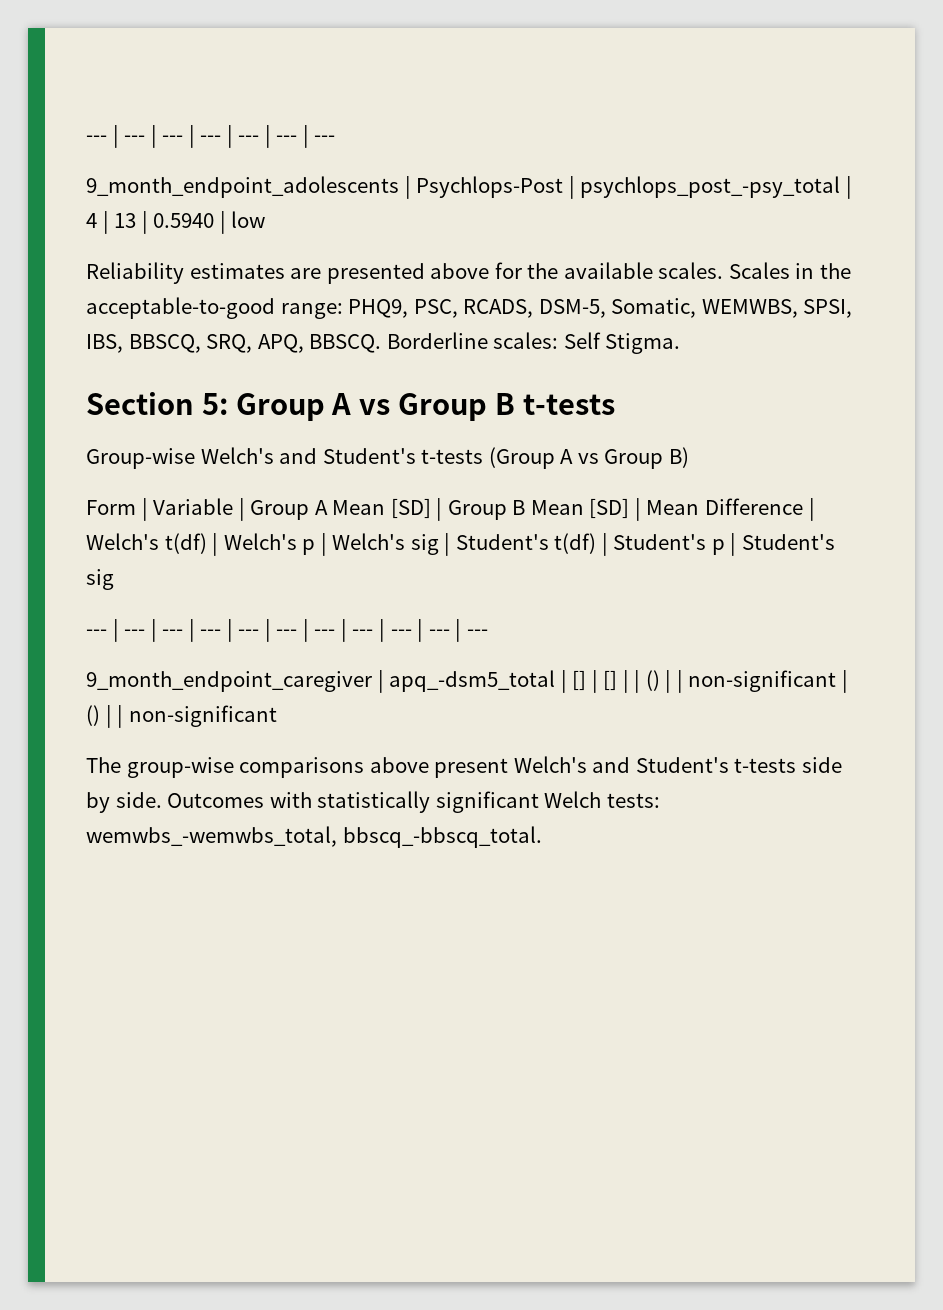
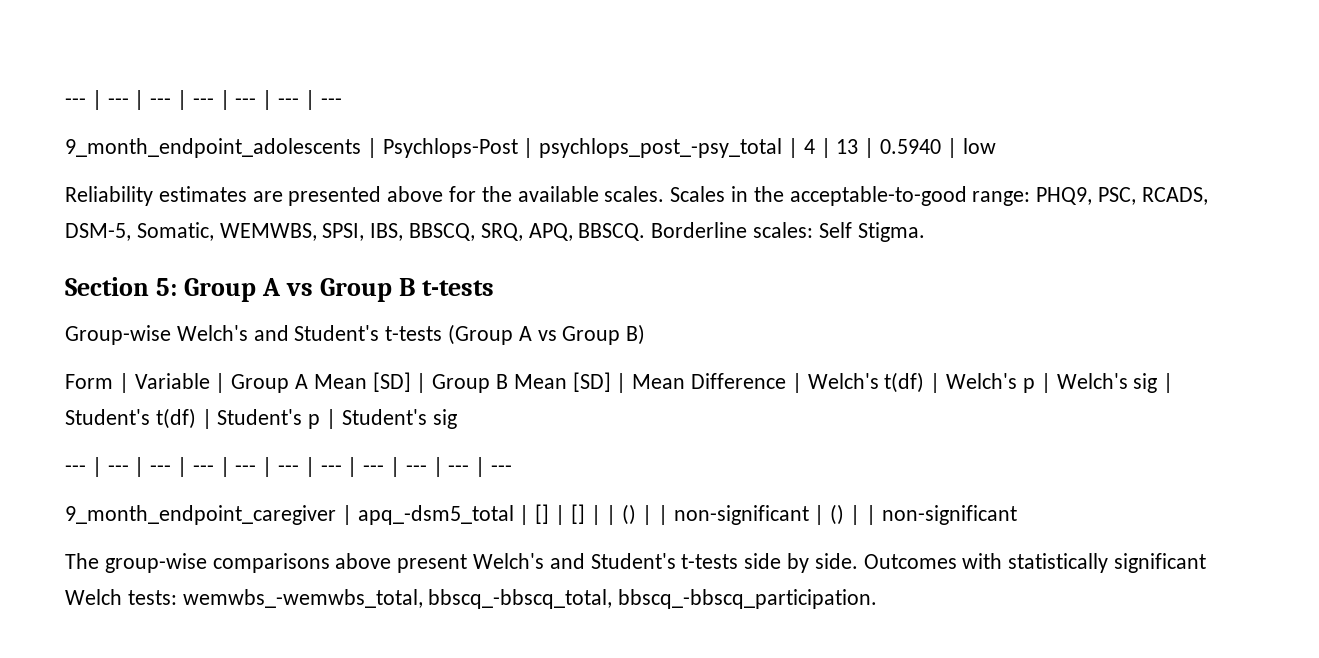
- Outcomes with statistically significant Welch tests: wemwbs_-wemwbs_total, bbscq_-bbscq_total.
+ Outcomes with statistically significant Welch tests: wemwbs_-wemwbs_total, bbscq_-bbscq_total, bbscq_-bbscq_participation.

